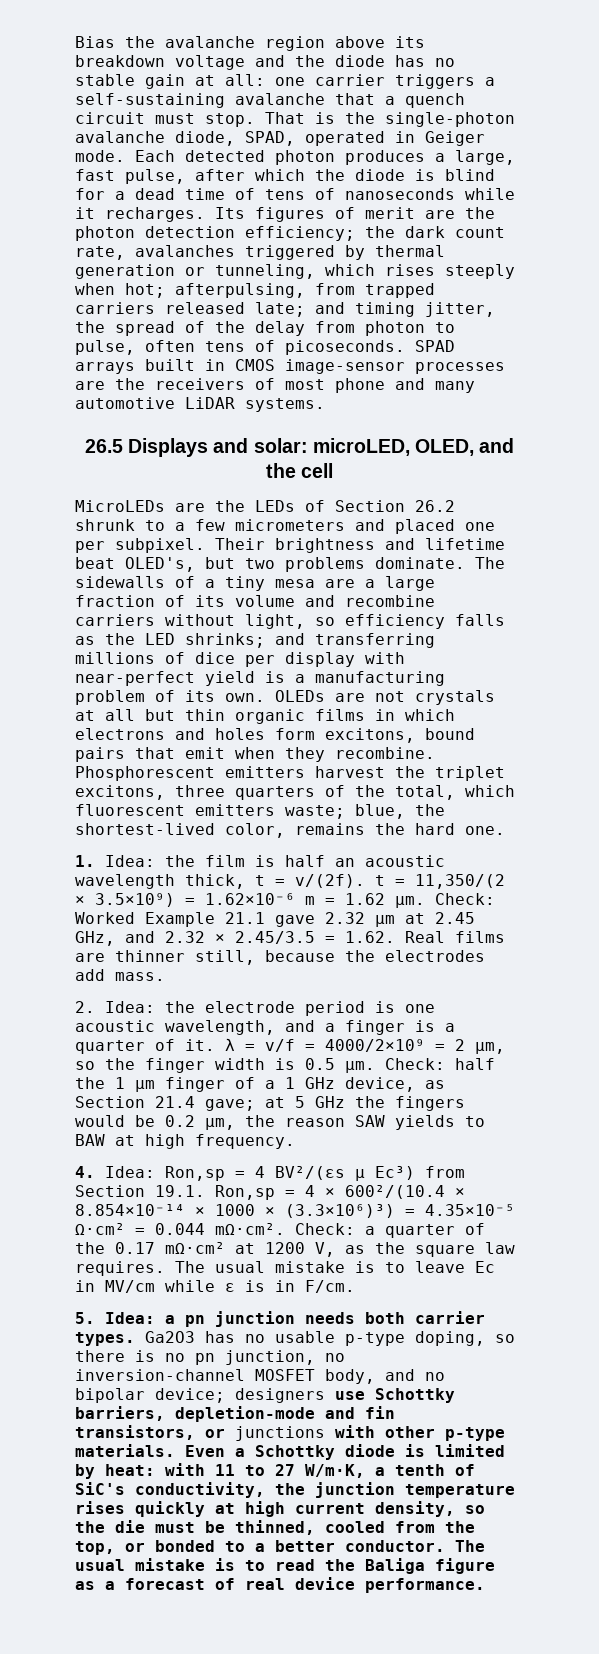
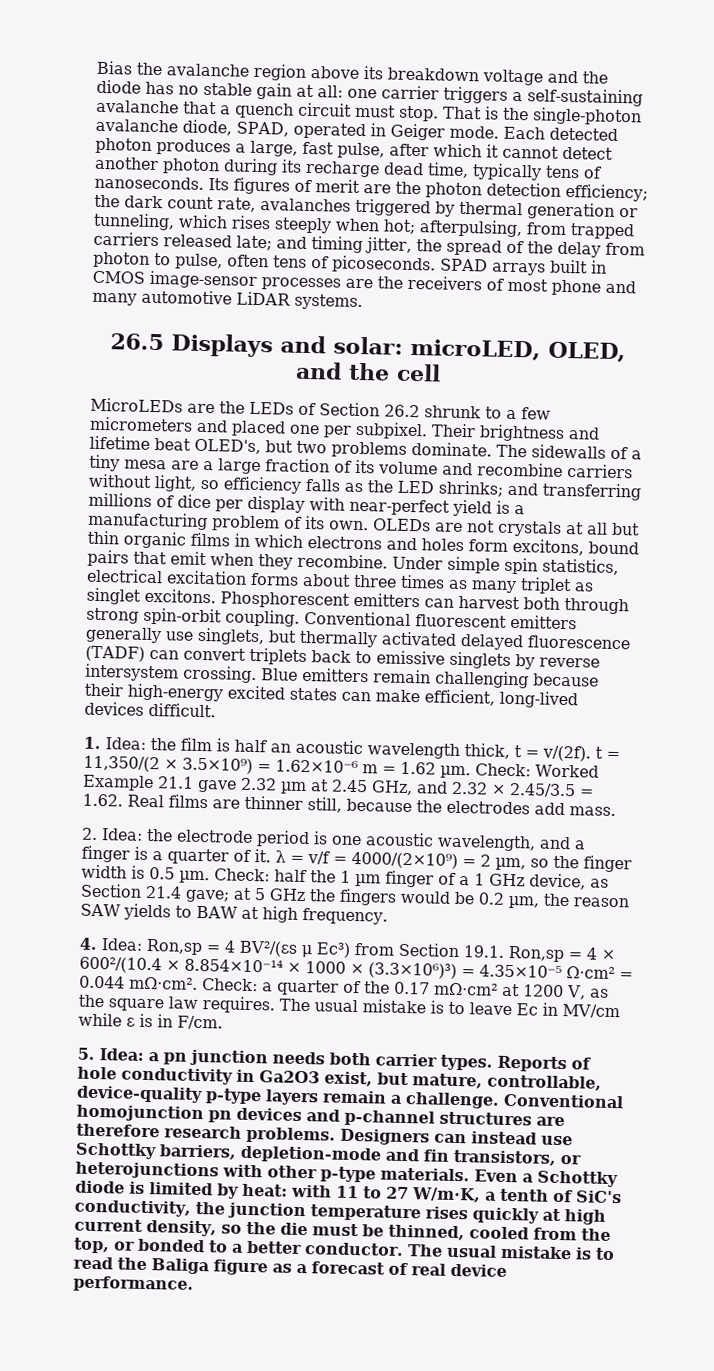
- Each detected photon produces a large, fast pulse, after which the diode is blind for a dead time of tens of nanoseconds while it recharges.
+ Each detected photon produces a large, fast pulse, after which it cannot detect another photon during its recharge dead time, typically tens of nanoseconds.
- Phosphorescent emitters harvest the triplet excitons, three quarters of the total, which fluorescent emitters waste; blue, the shortest-lived color, remains the hard one.
+ Under simple spin statistics, electrical excitation forms about three times as many triplet as singlet excitons. Phosphorescent emitters can harvest both through strong spin-orbit coupling. Conventional fluorescent emitters generally use singlets, but thermally activated delayed fluorescence (TADF) can convert triplets back to emissive singlets by reverse intersystem crossing. Blue emitters remain challenging because their high-energy excited states can make efficient, long-lived devices difficult.
- 2. Idea: the electrode period is one acoustic wavelength, and a finger is a quarter of it. λ = v/f = 4000/2×10⁹ = 2 µm, so the finger width is 0.5 µm.
+ 2. Idea: the electrode period is one acoustic wavelength, and a finger is a quarter of it. λ = v/f = 4000/(2×10⁹) = 2 µm, so the finger width is 0.5 µm.
- Ga2O3 has no usable p-type doping, so there is no pn junction, no inversion-channel MOSFET body, and no bipolar device; designers use Schottky barriers, depletion-mode and fin transistors, or junctions with other p-type materials.
+ Reports of hole conductivity in Ga2O3 exist, but mature, controllable, device-quality p-type layers remain a challenge. Conventional homojunction pn devices and p-channel structures are therefore research problems. Designers can instead use Schottky barriers, depletion-mode and fin transistors, or heterojunctions with other p-type materials.

